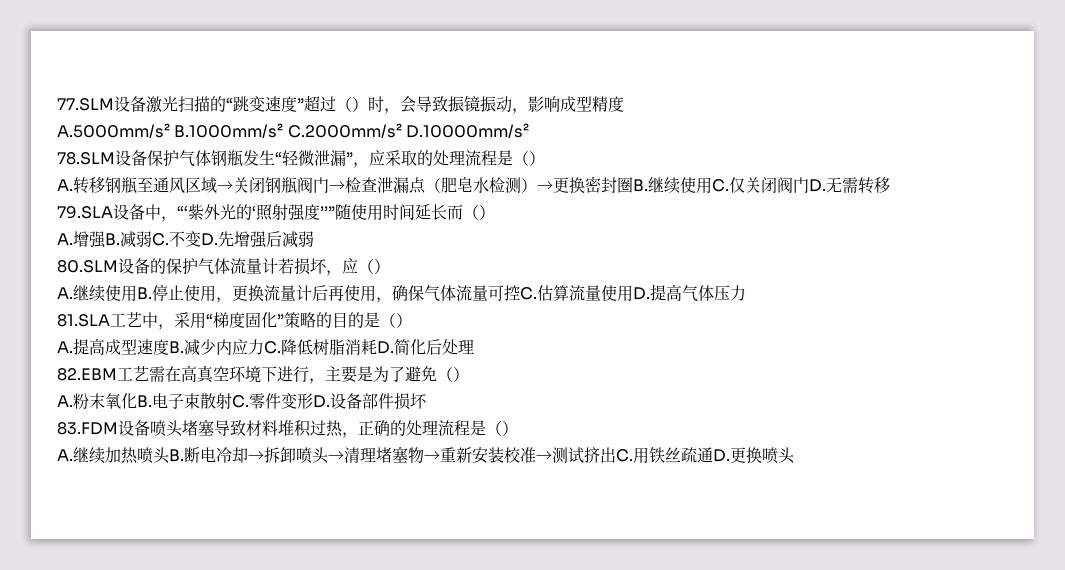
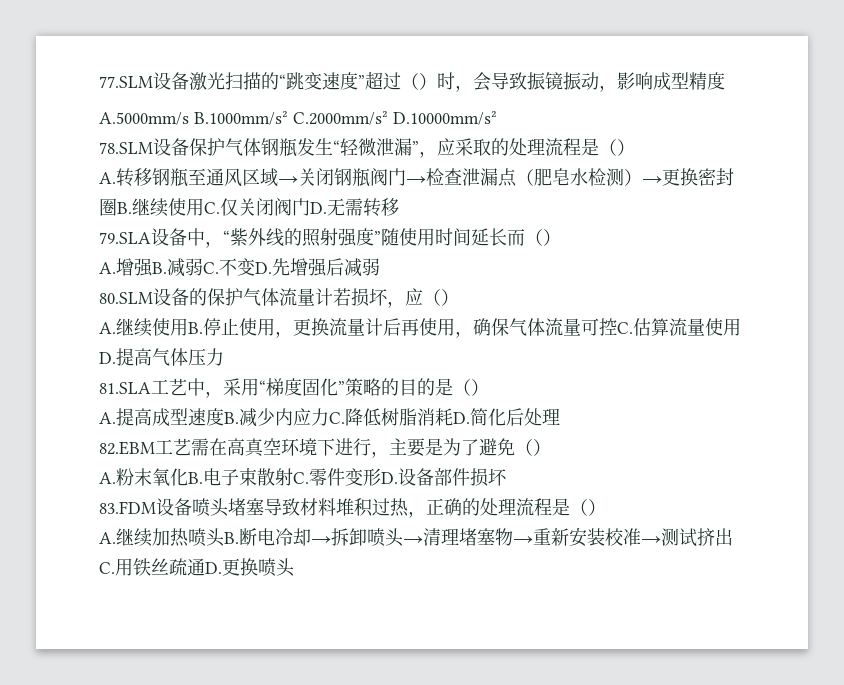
- A.5000mm/s² B.1000mm/s² C.2000mm/s² D.10000mm/s²
+ A.5000mm/s B.1000mm/s² C.2000mm/s² D.10000mm/s²
- 79.SLA设备中，“‘紫外光的‘照射强度’’”随使用时间延长而（）
+ 79.SLA设备中，“紫外线的照射强度”随使用时间延长而（）

